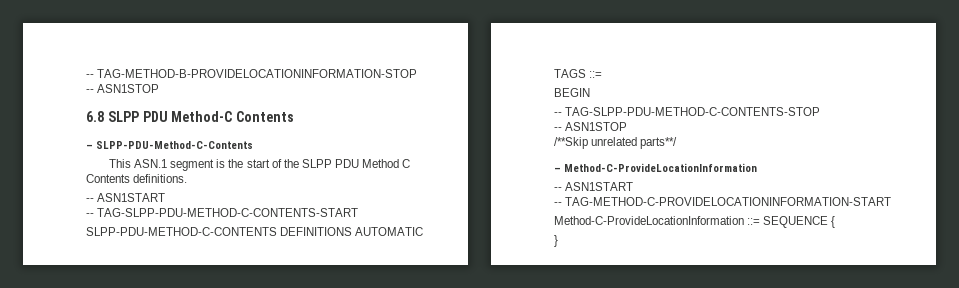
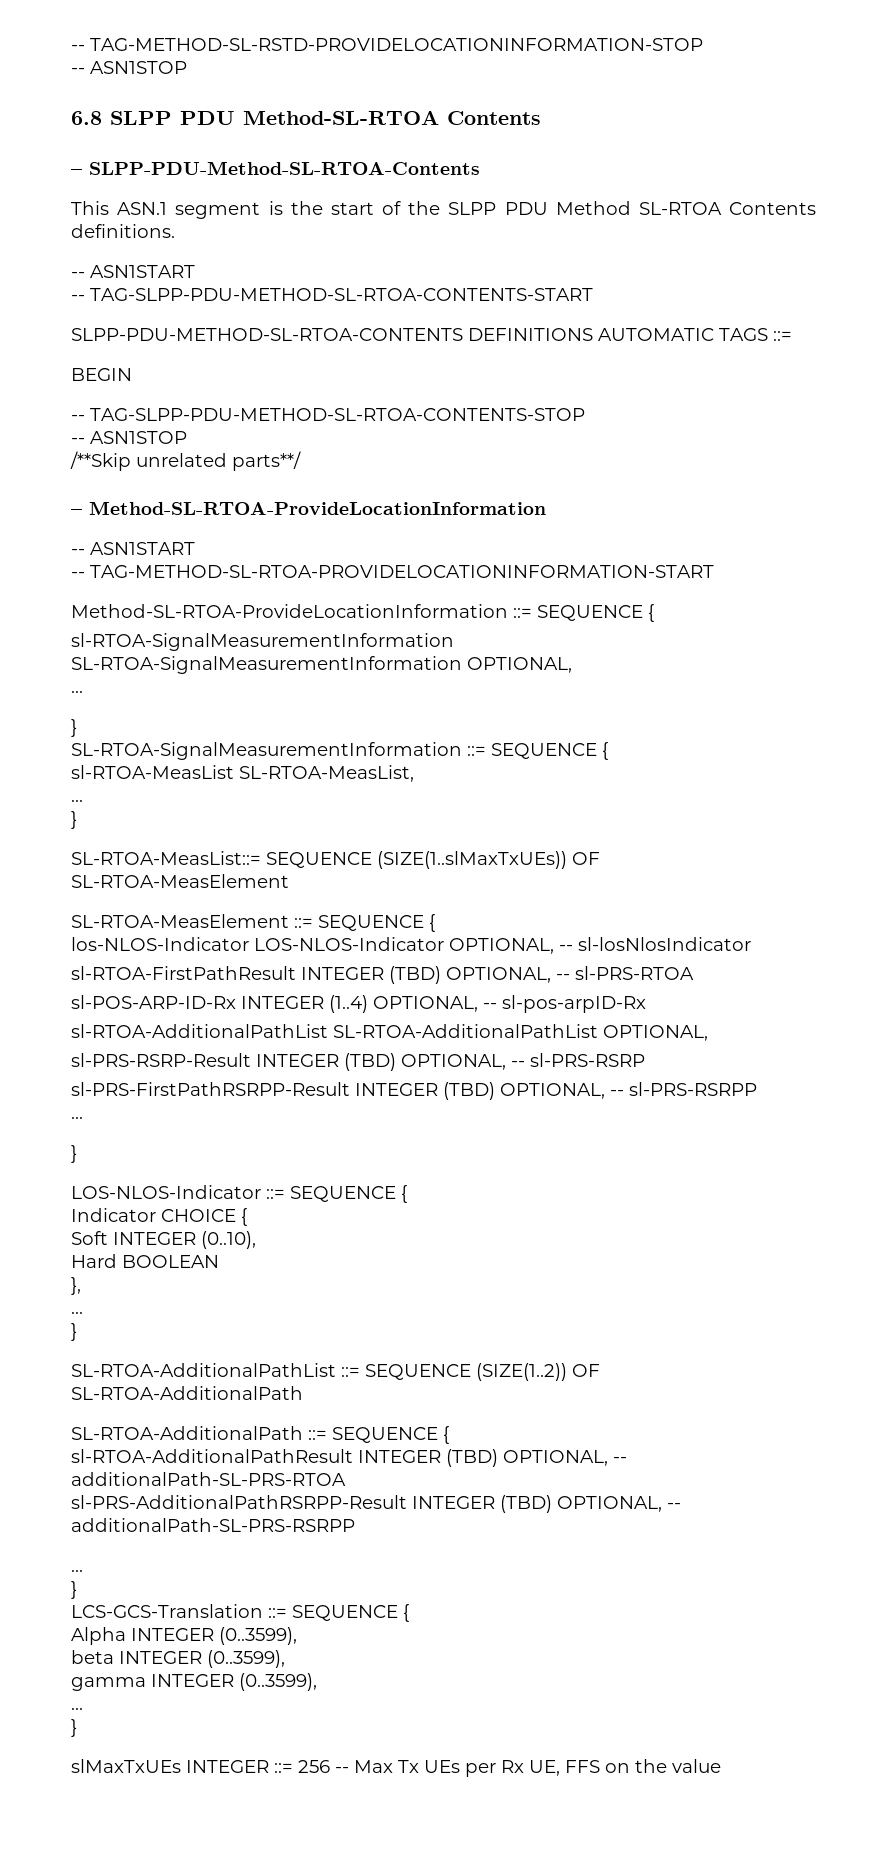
- -- TAG-METHOD-B-PROVIDELOCATIONINFORMATION-STOP
+ -- TAG-METHOD-SL-RSTD-PROVIDELOCATIONINFORMATION-STOP
- 6.8 SLPP PDU Method-C Contents
+ 6.8 SLPP PDU Method-SL-RTOA Contents
- – SLPP-PDU-Method-C-Contents
+ – SLPP-PDU-Method-SL-RTOA-Contents
- This ASN.1 segment is the start of the SLPP PDU Method C Contents definitions.
+ This ASN.1 segment is the start of the SLPP PDU Method SL-RTOA Contents definitions.
- -- TAG-SLPP-PDU-METHOD-C-CONTENTS-START
- SLPP-PDU-METHOD-C-CONTENTS DEFINITIONS AUTOMATIC TAGS ::=
+ -- TAG-SLPP-PDU-METHOD-SL-RTOA-CONTENTS-START
+ SLPP-PDU-METHOD-SL-RTOA-CONTENTS DEFINITIONS AUTOMATIC TAGS ::=
- -- TAG-SLPP-PDU-METHOD-C-CONTENTS-STOP
+ -- TAG-SLPP-PDU-METHOD-SL-RTOA-CONTENTS-STOP
- – Method-C-ProvideLocationInformation
+ – Method-SL-RTOA-ProvideLocationInformation
  -- ASN1START
- -- TAG-METHOD-C-PROVIDELOCATIONINFORMATION-START
- Method-C-ProvideLocationInformation ::= SEQUENCE {
+ -- TAG-METHOD-SL-RTOA-PROVIDELOCATIONINFORMATION-START
+ Method-SL-RTOA-ProvideLocationInformation ::= SEQUENCE {
+ sl-RTOA-SignalMeasurementInformation SL-RTOA-SignalMeasurementInformation OPTIONAL,
+ ...
  }
+ SL-RTOA-SignalMeasurementInformation ::= SEQUENCE {
+ sl-RTOA-MeasList SL-RTOA-MeasList,
+ ...
+ }
+ SL-RTOA-MeasList::= SEQUENCE (SIZE(1..slMaxTxUEs)) OF SL-RTOA-MeasElement
+ SL-RTOA-MeasElement ::= SEQUENCE {
+ los-NLOS-Indicator LOS-NLOS-Indicator OPTIONAL, -- sl-losNlosIndicator
+ sl-RTOA-FirstPathResult INTEGER (TBD) OPTIONAL, -- sl-PRS-RTOA
+ sl-POS-ARP-ID-Rx INTEGER (1..4) OPTIONAL, -- sl-pos-arpID-Rx
+ sl-RTOA-AdditionalPathList SL-RTOA-AdditionalPathList OPTIONAL,
+ sl-PRS-RSRP-Result INTEGER (TBD) OPTIONAL, -- sl-PRS-RSRP
+ sl-PRS-FirstPathRSRPP-Result INTEGER (TBD) OPTIONAL, -- sl-PRS-RSRPP
+ ...
+ }
+ LOS-NLOS-Indicator ::= SEQUENCE {
+ Indicator CHOICE {
+ Soft INTEGER (0..10),
+ Hard BOOLEAN
+ },
+ ...
+ }
+ SL-RTOA-AdditionalPathList ::= SEQUENCE (SIZE(1..2)) OF SL-RTOA-AdditionalPath
+ SL-RTOA-AdditionalPath ::= SEQUENCE {
+ sl-RTOA-AdditionalPathResult INTEGER (TBD) OPTIONAL, -- additionalPath-SL-PRS-RTOA
+ sl-PRS-AdditionalPathRSRPP-Result INTEGER (TBD) OPTIONAL, -- additionalPath-SL-PRS-RSRPP
+ ...
+ }
+ LCS-GCS-Translation ::= SEQUENCE {
+ Alpha INTEGER (0..3599),
+ beta INTEGER (0..3599),
+ gamma INTEGER (0..3599),
+ ...
+ }
+ slMaxTxUEs INTEGER ::= 256 -- Max Tx UEs per Rx UE, FFS on the value

